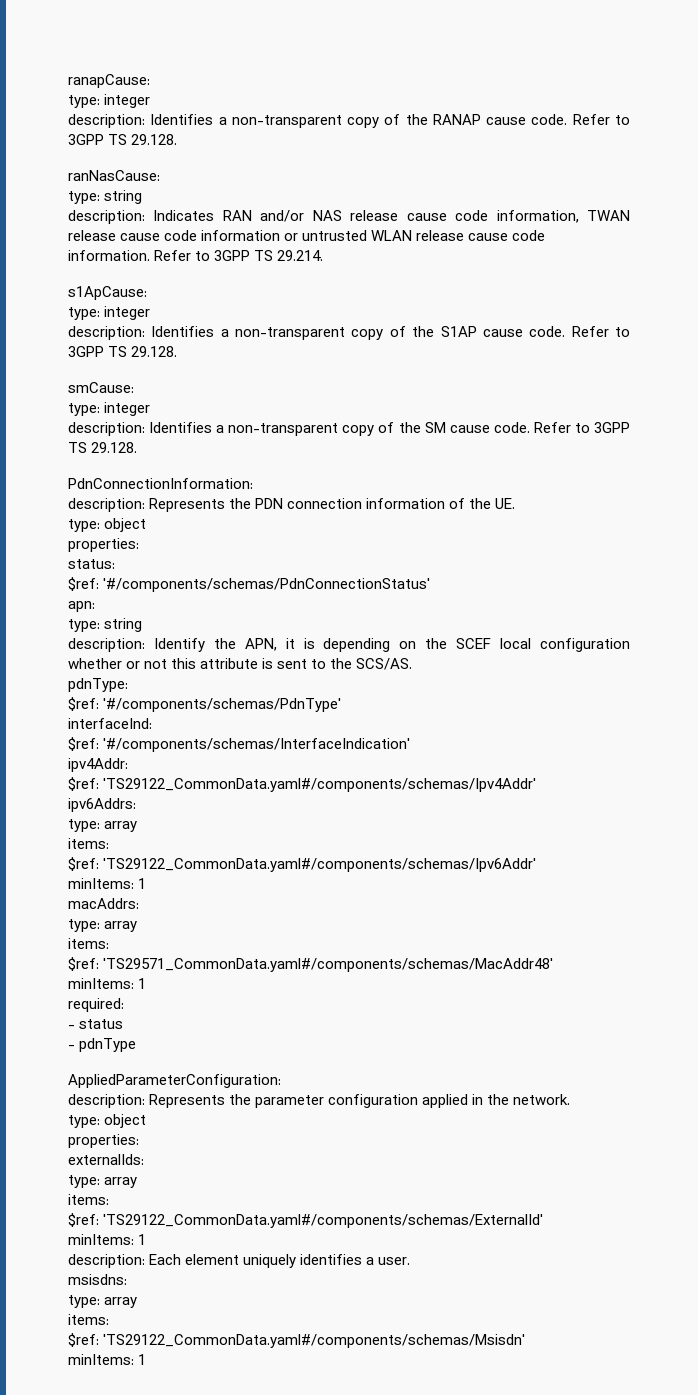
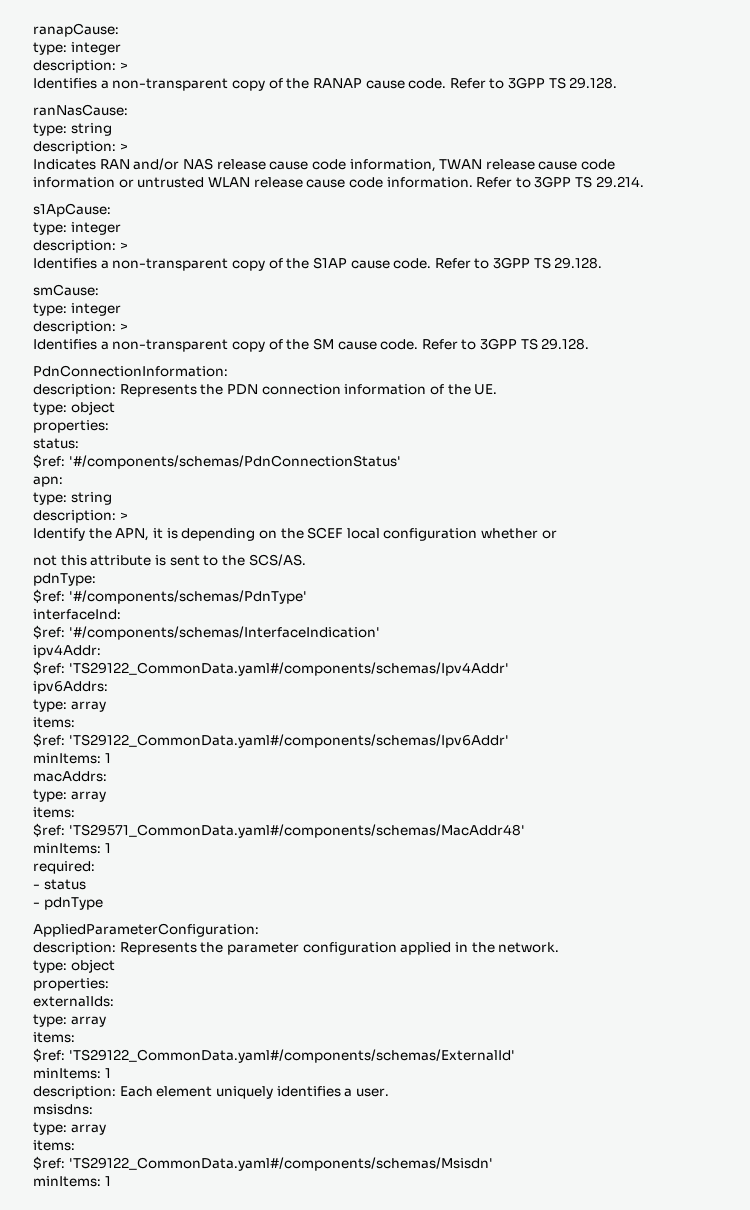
  ranapCause:
  type: integer
- description: Identifies a non-transparent copy of the RANAP cause code.
+ description: >
+ Identifies a non-transparent copy of the RANAP cause code.
  ranNasCause:
  type: string
- description: Indicates RAN and/or NAS release cause code information, TWAN release cause code information or untrusted WLAN release cause code information.
+ description: >
+ Indicates RAN and/or NAS release cause code information, TWAN release cause code
+ information or untrusted WLAN release cause code information.
  s1ApCause:
  type: integer
- description: Identifies a non-transparent copy of the S1AP cause code.
+ description: >
+ Identifies a non-transparent copy of the S1AP cause code.
  smCause:
  type: integer
- description: Identifies a non-transparent copy of the SM cause code.
+ description: >
+ Identifies a non-transparent copy of the SM cause code.
  apn:
  type: string
- description: Identify the APN, it is depending on the SCEF local configuration whether or not this attribute is sent to the SCS/AS.
+ description: >
+ Identify the APN, it is depending on the SCEF local configuration whether or
+ not this attribute is sent to the SCS/AS.

